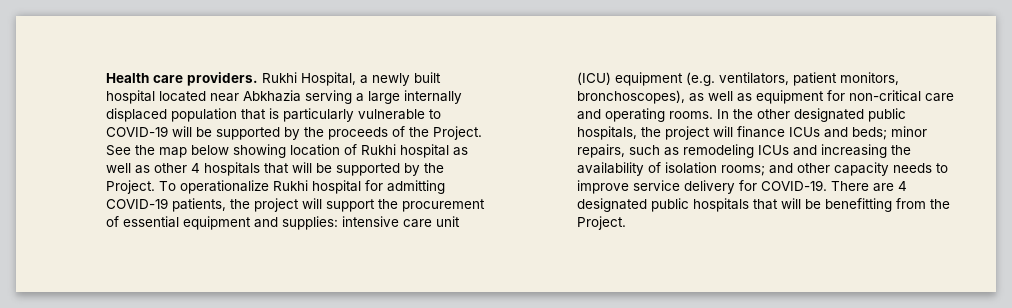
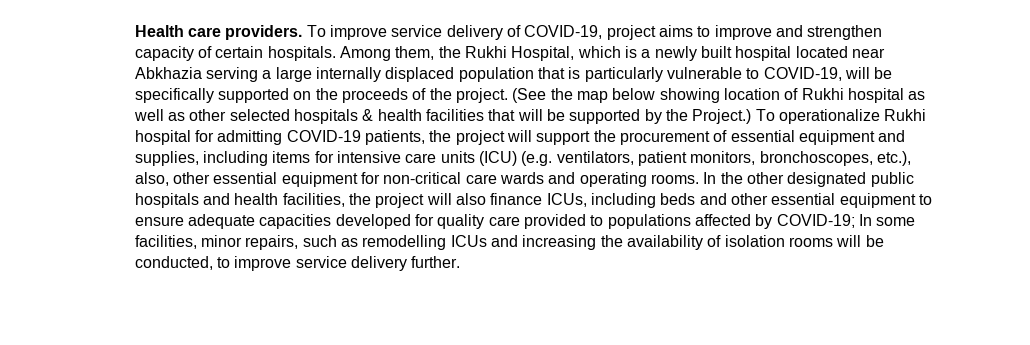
- Rukhi Hospital, a newly built hospital located near Abkhazia serving a large internally displaced population that is particularly vulnerable to COVID-19 will be supported by the proceeds of the Project. See the map below showing location of Rukhi hospital as well as other 4 hospitals that will be supported by the Project.
+ To improve service delivery of COVID-19, project aims to improve and strengthen capacity of certain hospitals. Among them, the Rukhi Hospital, which is a newly built hospital located near Abkhazia serving a large internally displaced population that is particularly vulnerable to COVID-19, will be specifically supported on the proceeds of the project. (See the map below showing location of Rukhi hospital as well as other selected hospitals & health facilities that will be supported by the Project.)
- To operationalize Rukhi hospital for admitting COVID-19 patients, the project will support the procurement of essential equipment and supplies: intensive care unit (ICU) equipment (e.g. ventilators, patient monitors, bronchoscopes), as well as equipment for non-critical care and operating rooms.
+ To operationalize Rukhi hospital for admitting COVID-19 patients, the project will support the procurement of essential equipment and supplies, including items for intensive care units (ICU) (e.g. ventilators, patient monitors, bronchoscopes, etc.), also, other essential equipment for non-critical care wards and operating rooms.
- In the other designated public hospitals, the project will finance ICUs and beds; minor repairs, such as remodeling ICUs and increasing the availability of isolation rooms; and other capacity needs to improve service delivery for COVID-19. There are 4 designated public hospitals that will be benefitting from the Project.
+ In the other designated public hospitals and health facilities, the project will also finance ICUs, including beds and other essential equipment to ensure adequate capacities developed for quality care provided to populations affected by COVID-19; In some facilities, minor repairs, such as remodelling ICUs and increasing the availability of isolation rooms will be conducted, to improve service delivery further.

